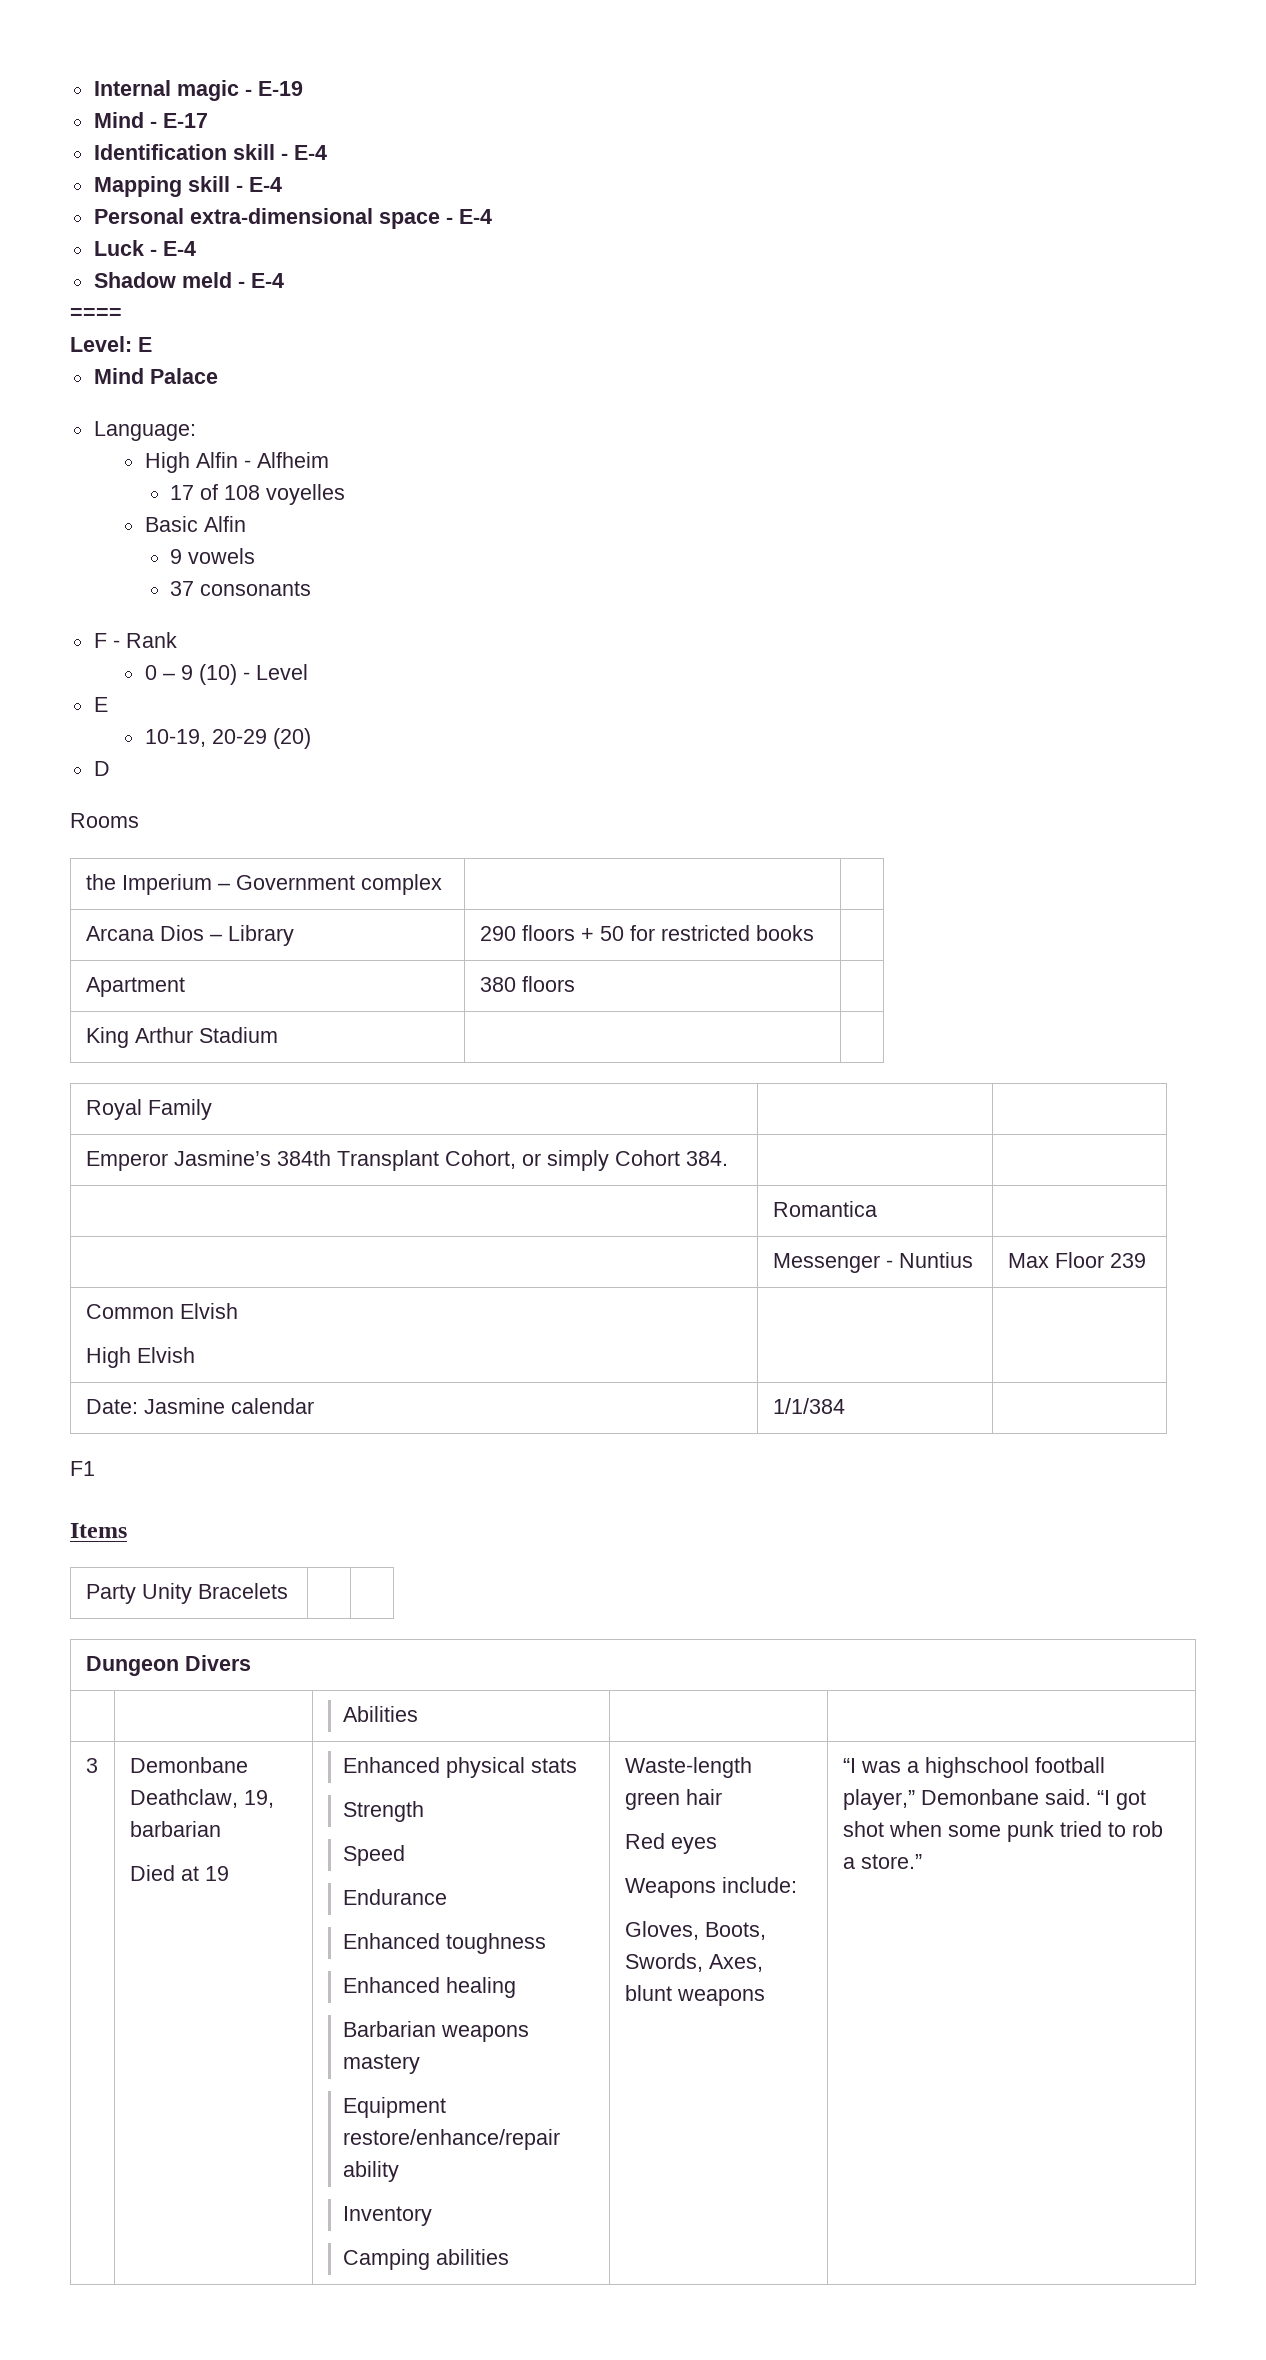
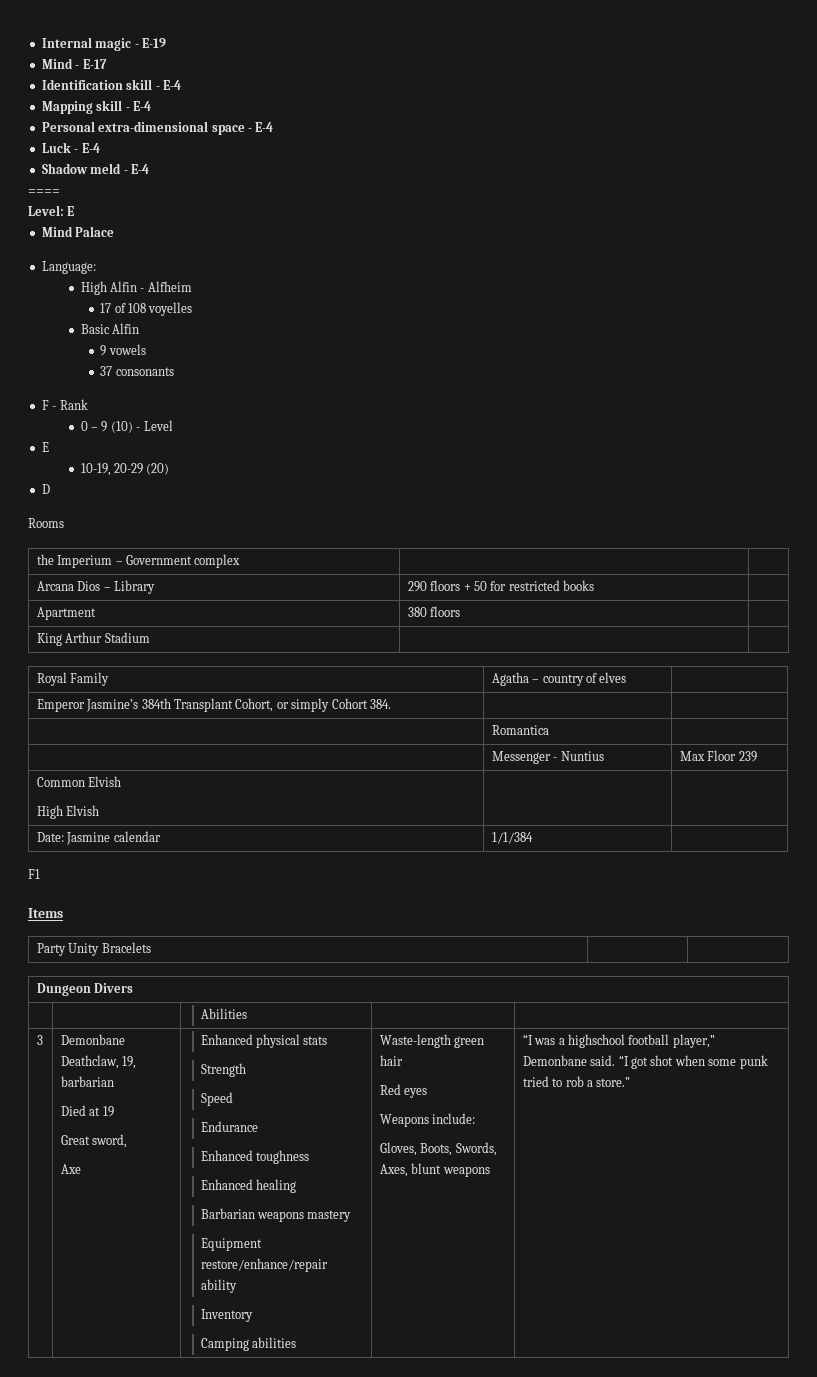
- Royal Family | |
+ Royal Family | Agatha – country of elves |
+ Great sword,
+ Axe

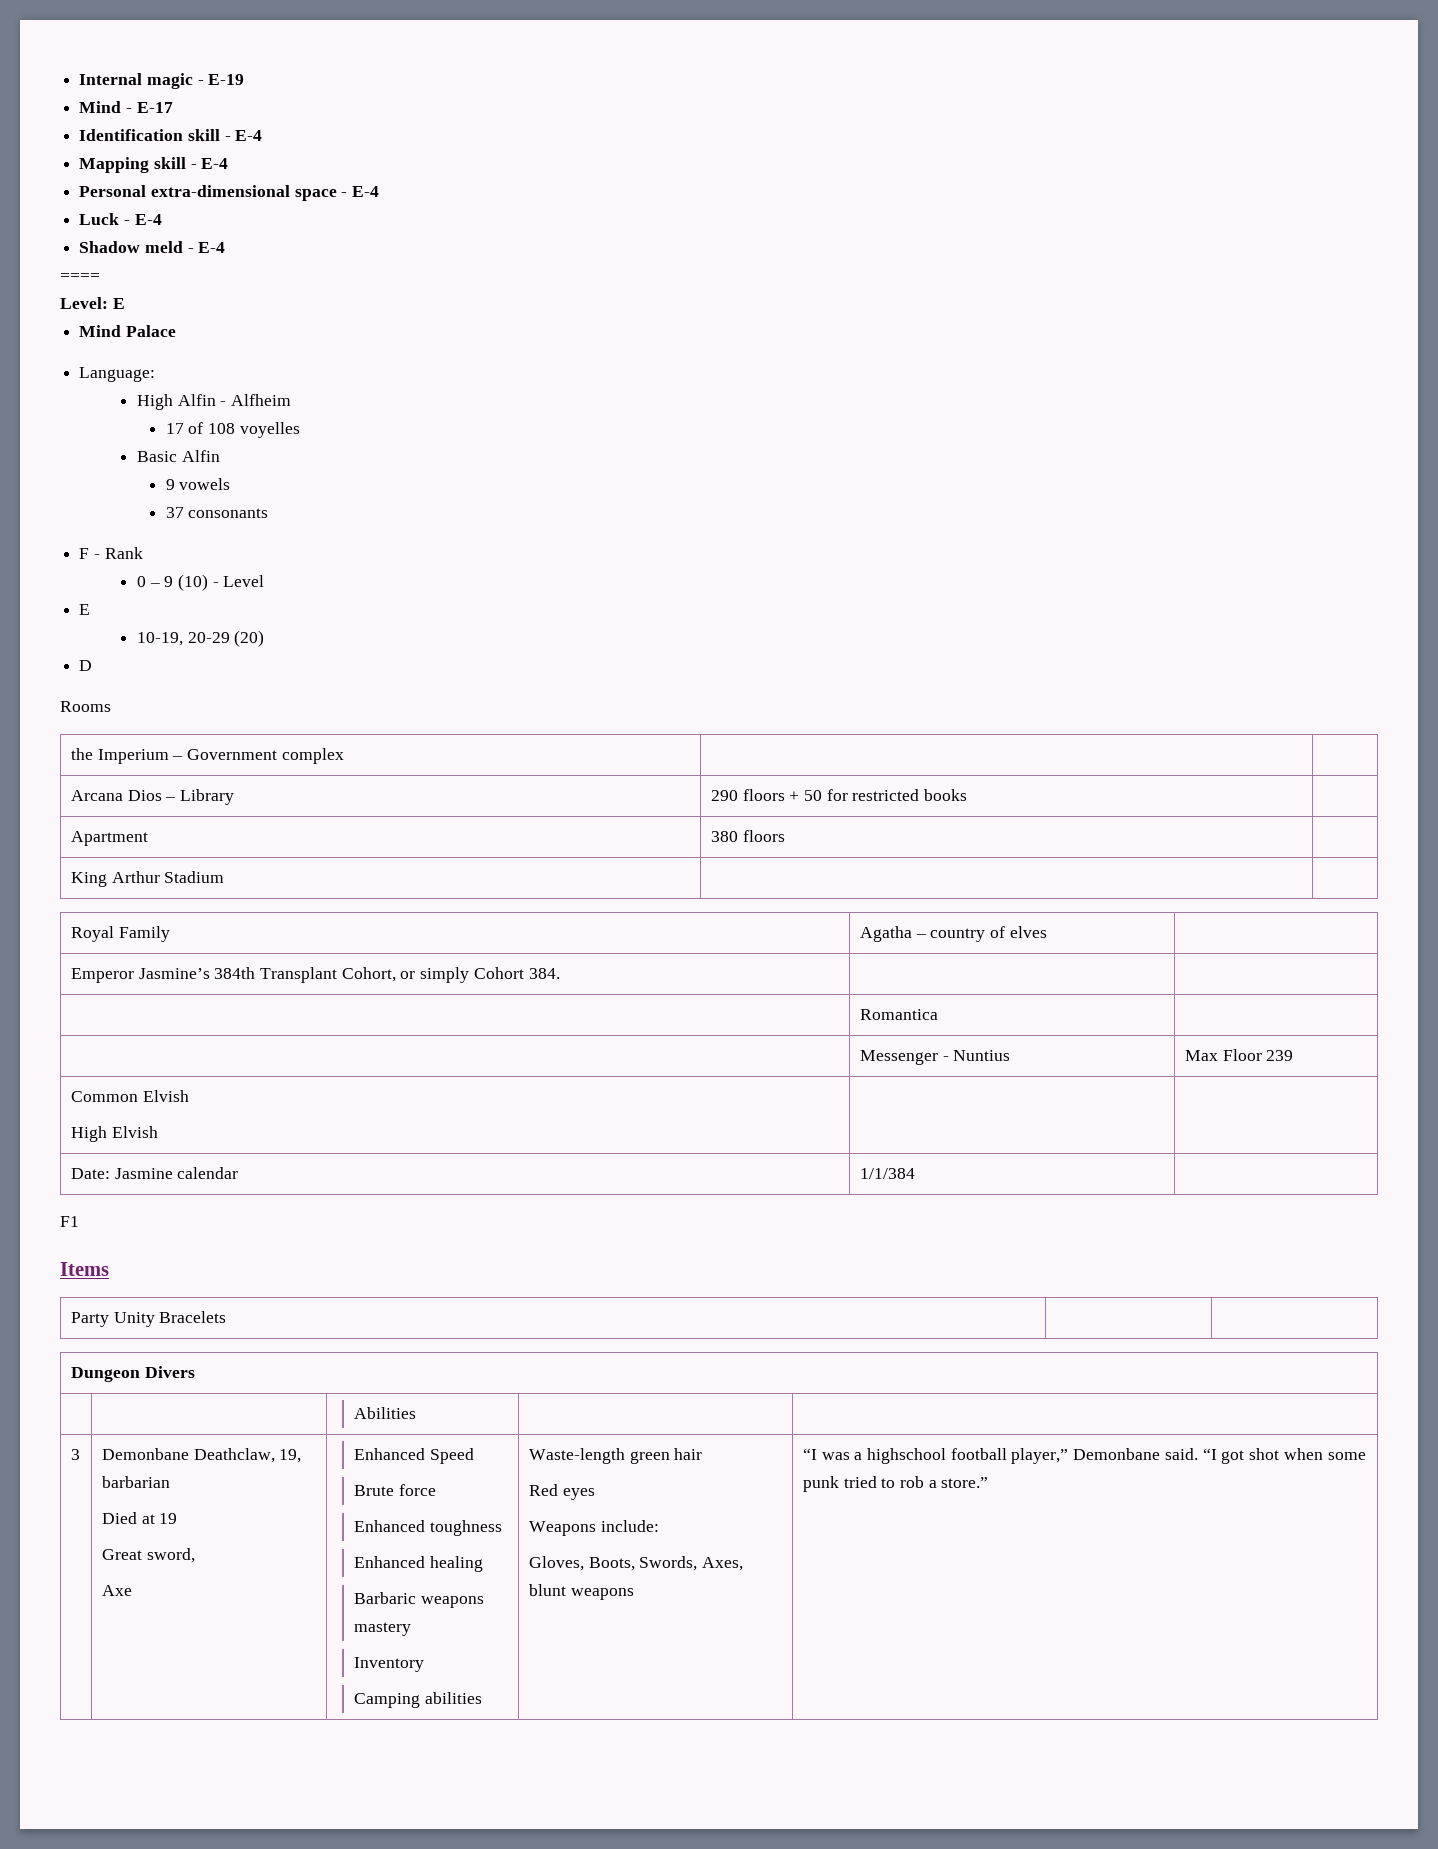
- Enhanced physical stats
- Strength
- Speed
+ Enhanced Speed
- Endurance
+ Brute force
- Barbarian weapons mastery
+ Barbaric weapons mastery
- Equipment restore/enhance/repair ability

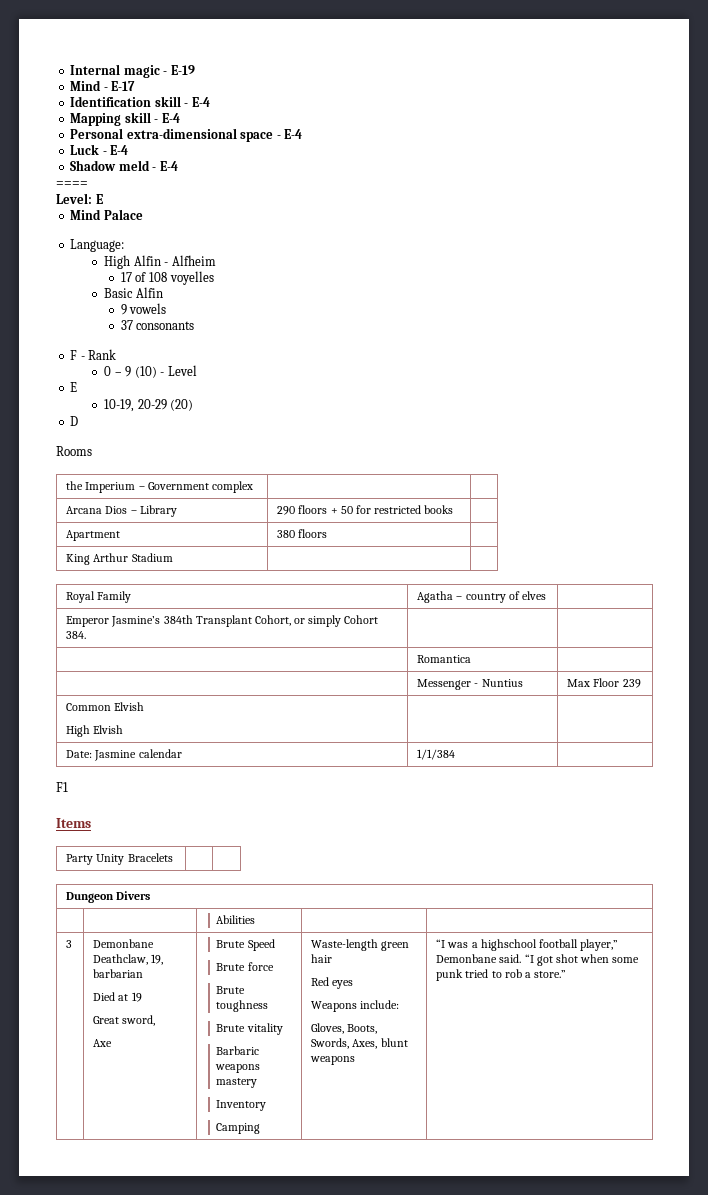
- Enhanced Speed
+ Brute Speed
- Enhanced toughness
+ Brute toughness
- Enhanced healing
+ Brute vitality
- Camping abilities
+ Camping

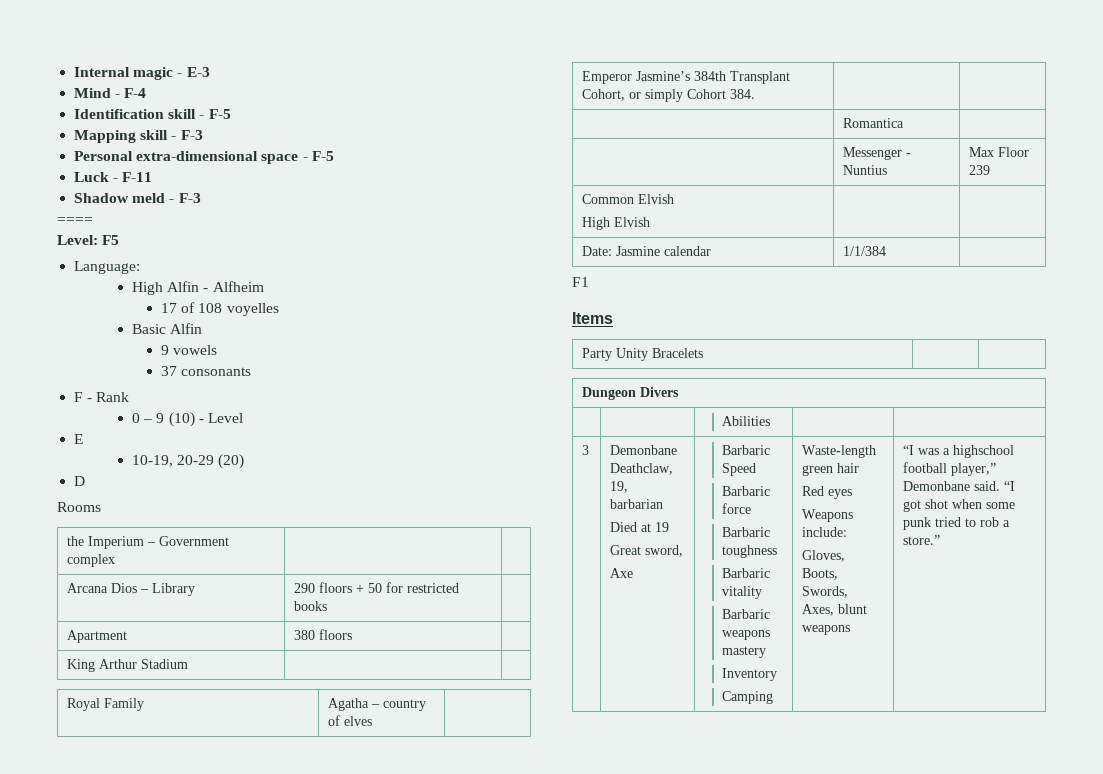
- Internal magic - E-19
+ Internal magic - E-3
- Mind - E-17
+ Mind - F-4
- Identification skill - E-4
+ Identification skill - F-5
- Mapping skill - E-4
+ Mapping skill - F-3
- Personal extra-dimensional space - E-4
+ Personal extra-dimensional space - F-5
- Luck - E-4
+ Luck - F-11
- Shadow meld - E-4
+ Shadow meld - F-3
- Level: E
- Mind Palace
+ Level: F5
- Brute Speed
+ Barbaric Speed
- Brute force
+ Barbaric force
- Brute toughness
+ Barbaric toughness
- Brute vitality
+ Barbaric vitality

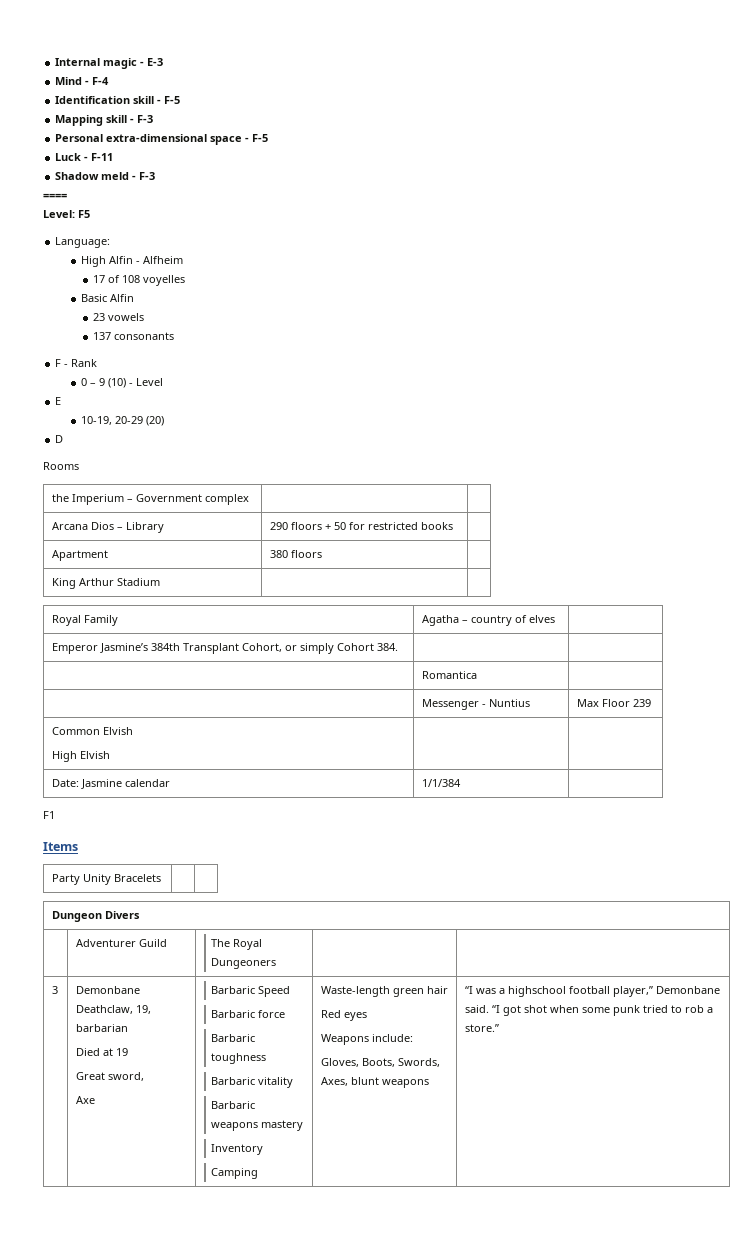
- 9 vowels
+ 23 vowels
- 37 consonants
+ 137 consonants
- | | Abilities | |
+ | Adventurer Guild | The Royal Dungeoners | |

